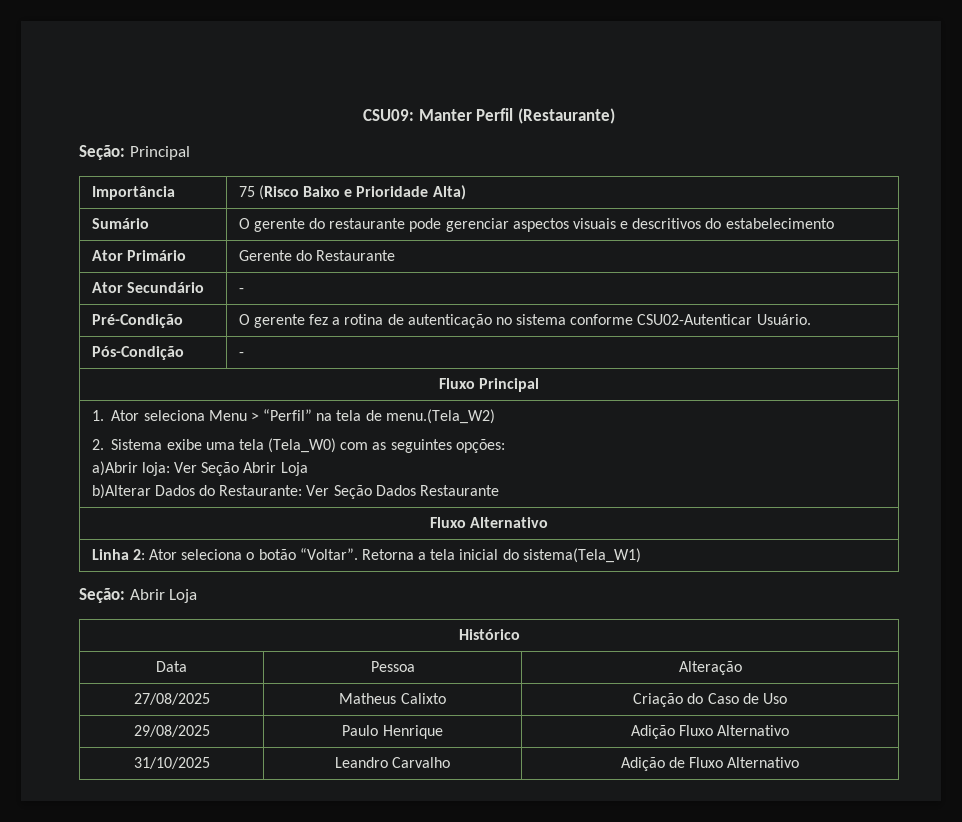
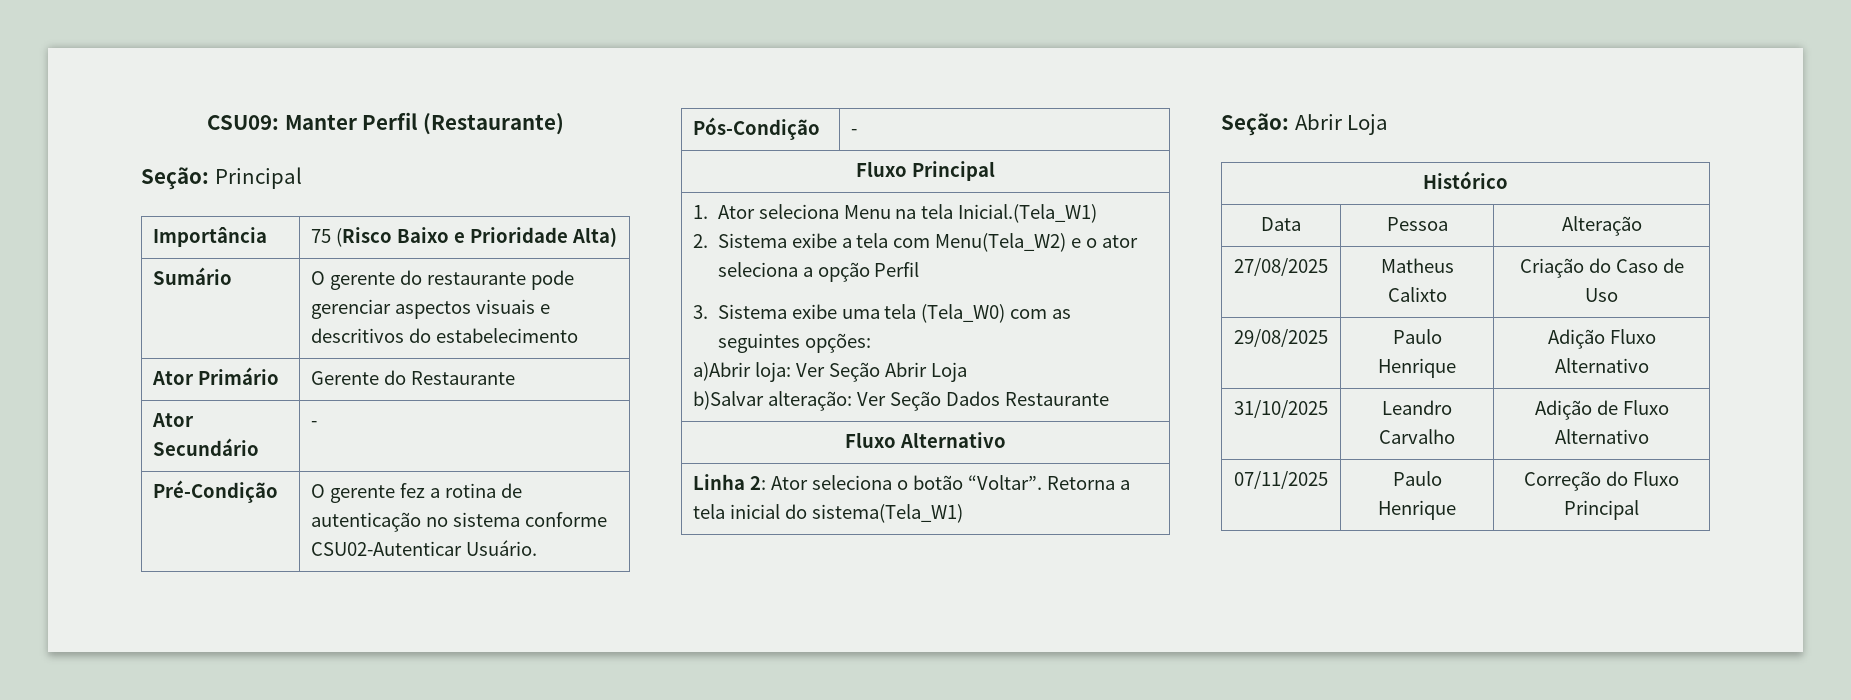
- 1. Ator seleciona Menu > “Perfil” na tela de menu.(Tela_W2)
- 2. Sistema exibe uma tela (Tela_W0) com as seguintes opções:
+ 1. Ator seleciona Menu na tela Inicial.(Tela_W1)
+ 2. Sistema exibe a tela com Menu(Tela_W2) e o ator seleciona a opção Perfil
+ 3. Sistema exibe uma tela (Tela_W0) com as seguintes opções:
- b)Alterar Dados do Restaurante: Ver Seção Dados Restaurante
+ b)Salvar alteração: Ver Seção Dados Restaurante
+ 07/11/2025 | Paulo Henrique | Correção do Fluxo Principal

